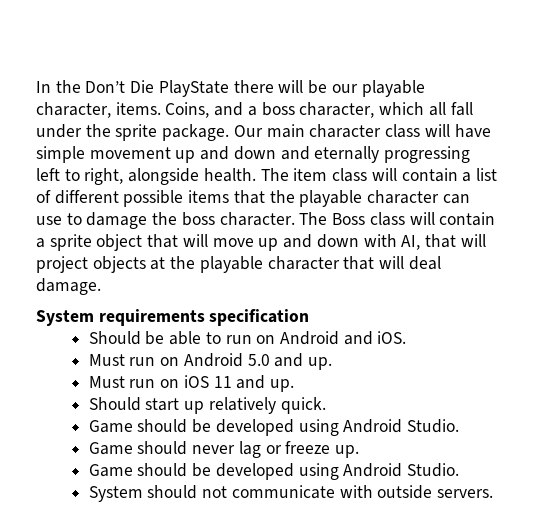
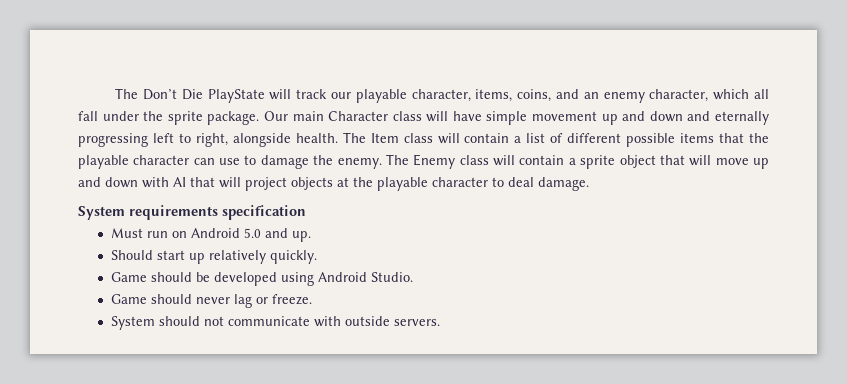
- In the Don’t Die PlayState there will be our playable character, items. Coins, and a boss character, which all fall under the sprite package.
+ The Don’t Die PlayState will track our playable character, items, coins, and an enemy character, which all fall under the sprite package.
- Our main character class will have simple movement up and down and eternally progressing left to right, alongside health.
+ Our main Character class will have simple movement up and down and eternally progressing left to right, alongside health.
- The item class will contain a list of different possible items that the playable character can use to damage the boss character. The Boss class will contain a sprite object that will move up and down with AI, that will project objects at the playable character that will deal damage.
+ The Item class will contain a list of different possible items that the playable character can use to damage the enemy. The Enemy class will contain a sprite object that will move up and down with AI that will project objects at the playable character to deal damage.
- Should be able to run on Android and iOS.
- Must run on iOS 11 and up.
- Should start up relatively quick.
+ Should start up relatively quickly.
- Game should never lag or freeze up.
- Game should be developed using Android Studio.
+ Game should never lag or freeze.

